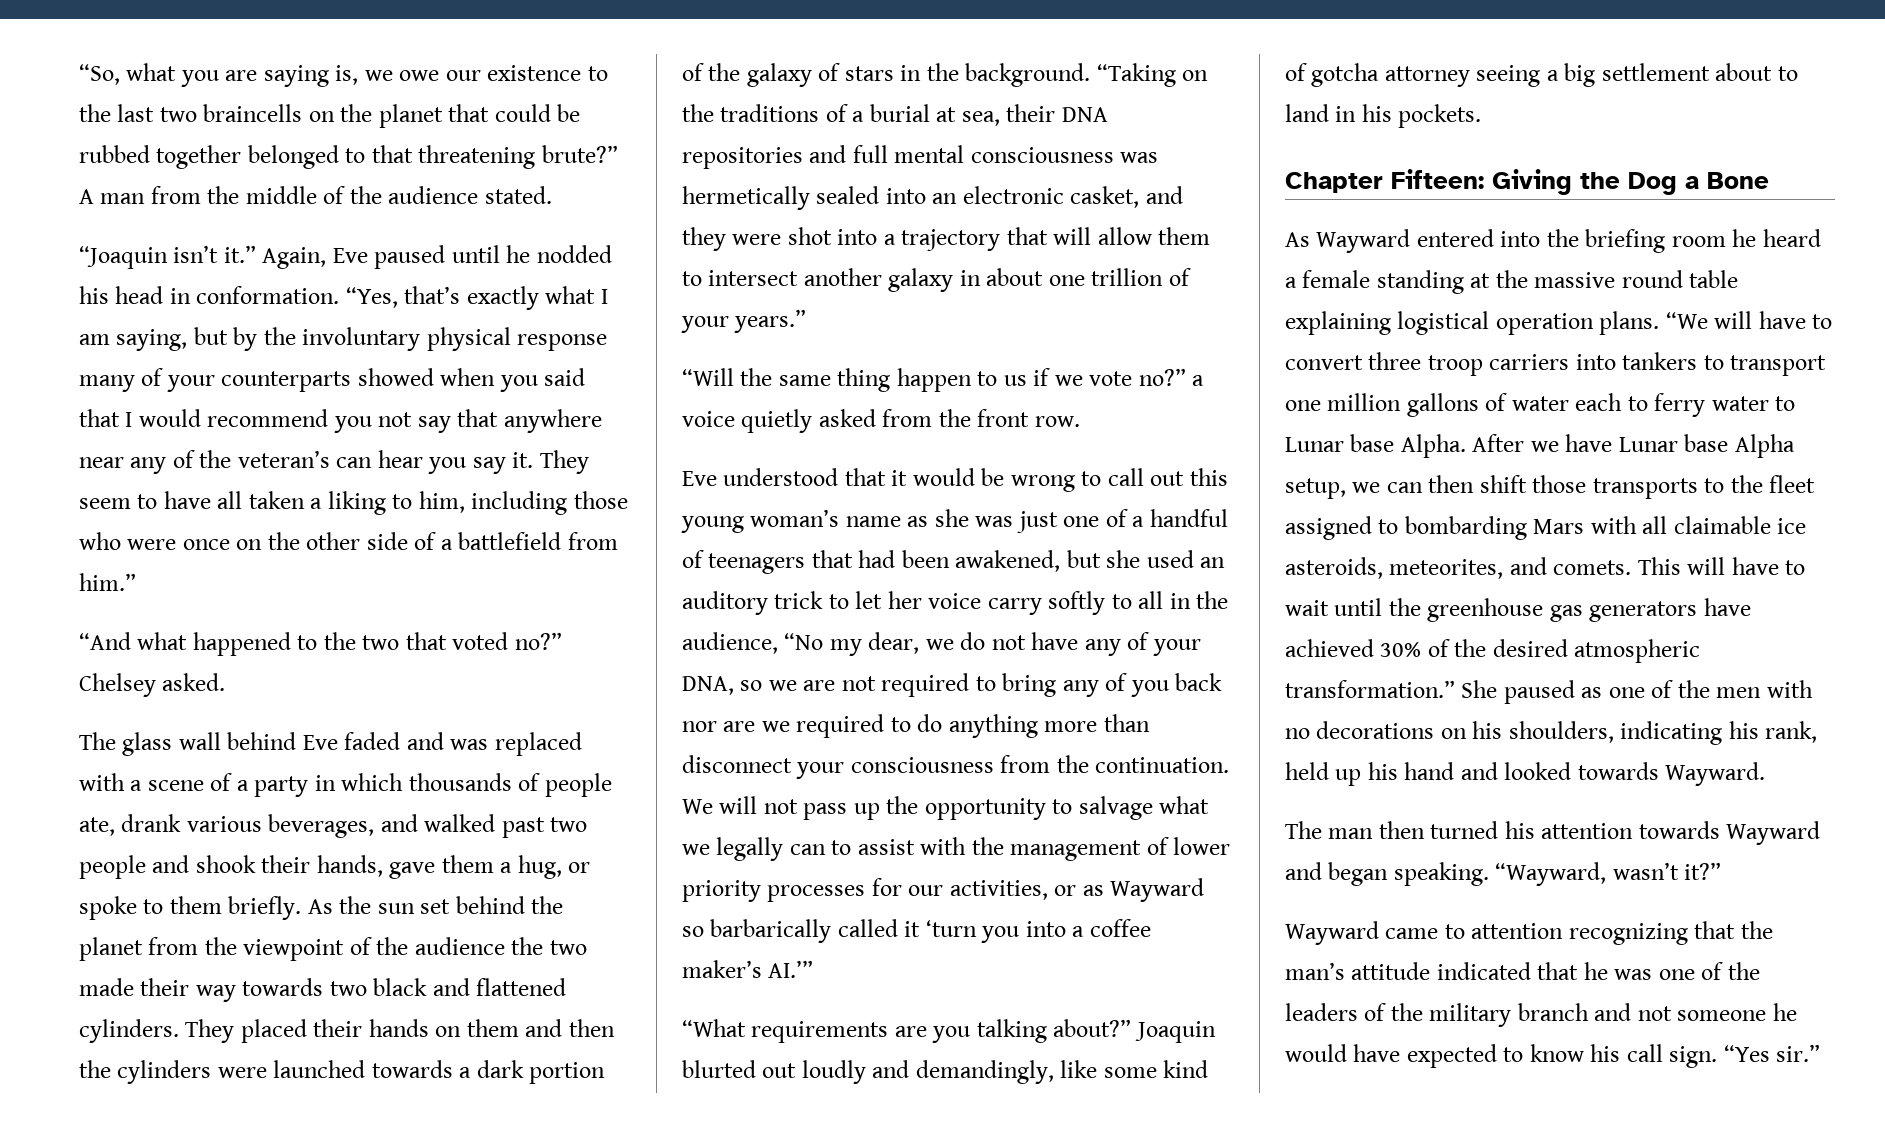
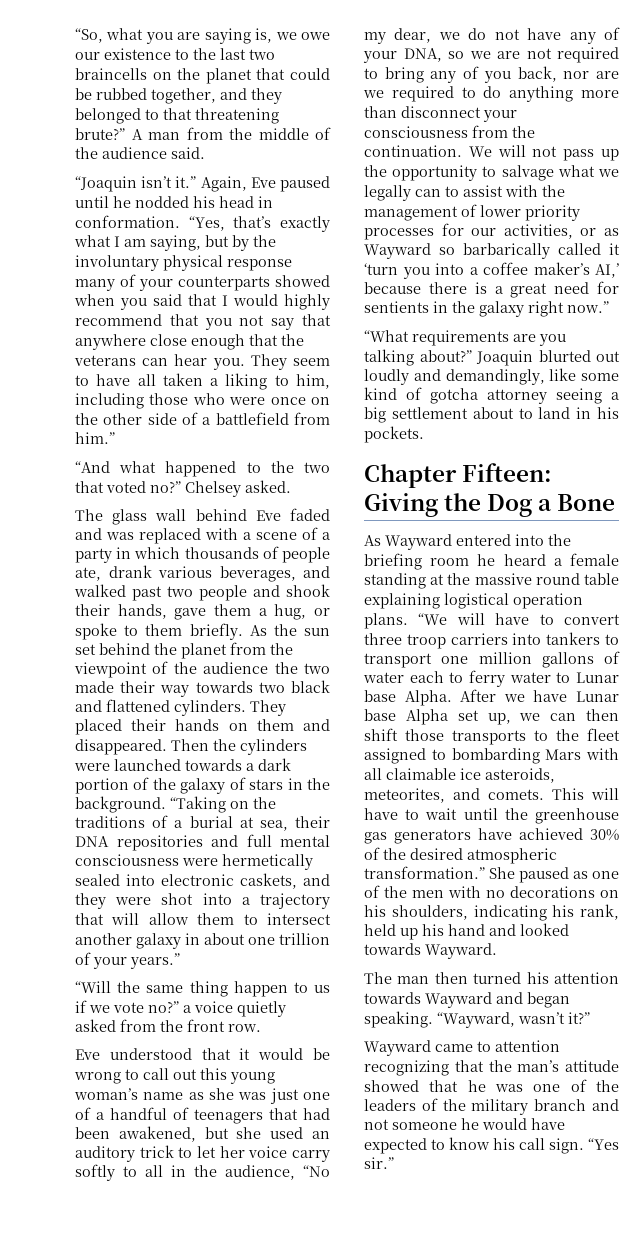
- “So, what you are saying is, we owe our existence to the last two braincells on the planet that could be rubbed together belonged to that threatening brute?”
+ “So, what you are saying is, we owe our existence to the last two braincells on the planet that could be rubbed together, and they belonged to that threatening brute?”
- A man from the middle of the audience stated.
+ A man from the middle of the audience said.
- “Yes, that’s exactly what I am saying, but by the involuntary physical response many of your counterparts showed when you said that I would recommend you not say that anywhere near any of the veteran’s can hear you say it.
+ “Yes, that’s exactly what I am saying, but by the involuntary physical response many of your counterparts showed when you said that I would highly recommend that you not say that anywhere close enough that the veterans can hear you.
- They placed their hands on them and then the cylinders were launched towards a dark portion of the galaxy of stars in the background.
+ They placed their hands on them and disappeared. Then the cylinders were launched towards a dark portion of the galaxy of stars in the background.
- “Taking on the traditions of a burial at sea, their DNA repositories and full mental consciousness was hermetically sealed into an electronic casket, and they were shot into a trajectory that will allow them to intersect another galaxy in about one trillion of your years.”
+ “Taking on the traditions of a burial at sea, their DNA repositories and full mental consciousness were hermetically sealed into electronic caskets, and they were shot into a trajectory that will allow them to intersect another galaxy in about one trillion of your years.”
- Eve understood that it would be wrong to call out this young woman’s name as she was just one of a handful of teenagers that had been awakened, but she used an auditory trick to let her voice carry softly to all in the audience, “No my dear, we do not have any of your DNA, so we are not required to bring any of you back nor are we required to do anything more than disconnect your consciousness from the continuation.
+ Eve understood that it would be wrong to call out this young woman’s name as she was just one of a handful of teenagers that had been awakened, but she used an auditory trick to let her voice carry softly to all in the audience, “No my dear, we do not have any of your DNA, so we are not required to bring any of you back, nor are we required to do anything more than disconnect your consciousness from the continuation.
- We will not pass up the opportunity to salvage what we legally can to assist with the management of lower priority processes for our activities, or as Wayward so barbarically called it ‘turn you into a coffee maker’s AI.’”
+ We will not pass up the opportunity to salvage what we legally can to assist with the management of lower priority processes for our activities, or as Wayward so barbarically called it ‘turn you into a coffee maker’s AI,’ because there is a great need for sentients in the galaxy right now.”
- After we have Lunar base Alpha setup, we can then shift those transports to the fleet assigned to bombarding Mars with all claimable ice asteroids, meteorites, and comets.
+ After we have Lunar base Alpha set up, we can then shift those transports to the fleet assigned to bombarding Mars with all claimable ice asteroids, meteorites, and comets.
- Wayward came to attention recognizing that the man’s attitude indicated that he was one of the leaders of the military branch and not someone he would have expected to know his call sign.
+ Wayward came to attention recognizing that the man’s attitude showed that he was one of the leaders of the military branch and not someone he would have expected to know his call sign.

